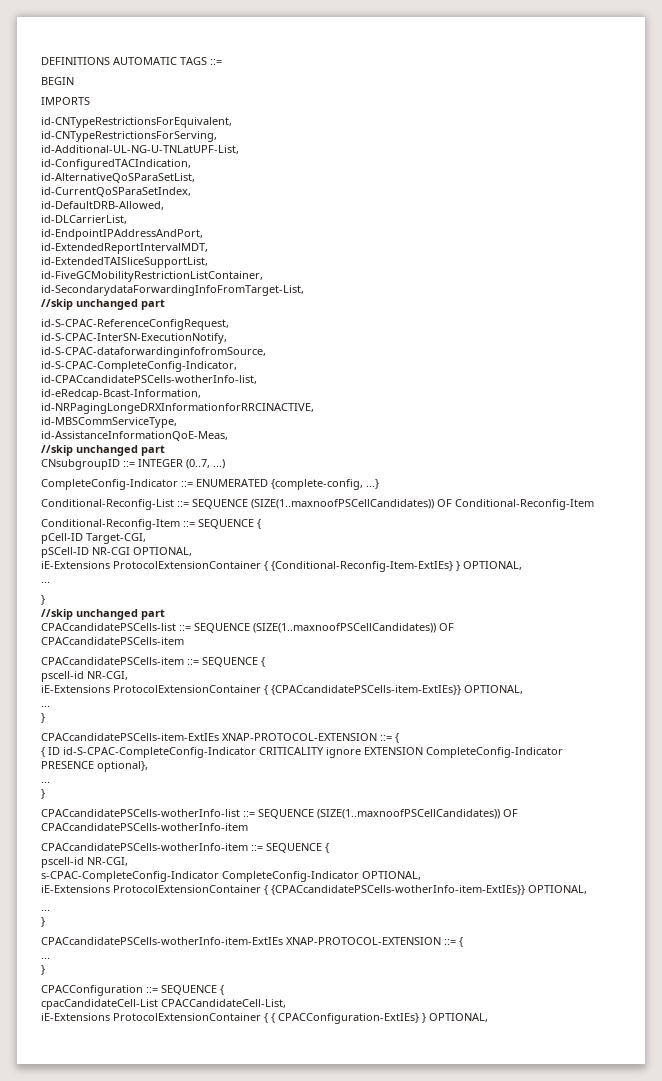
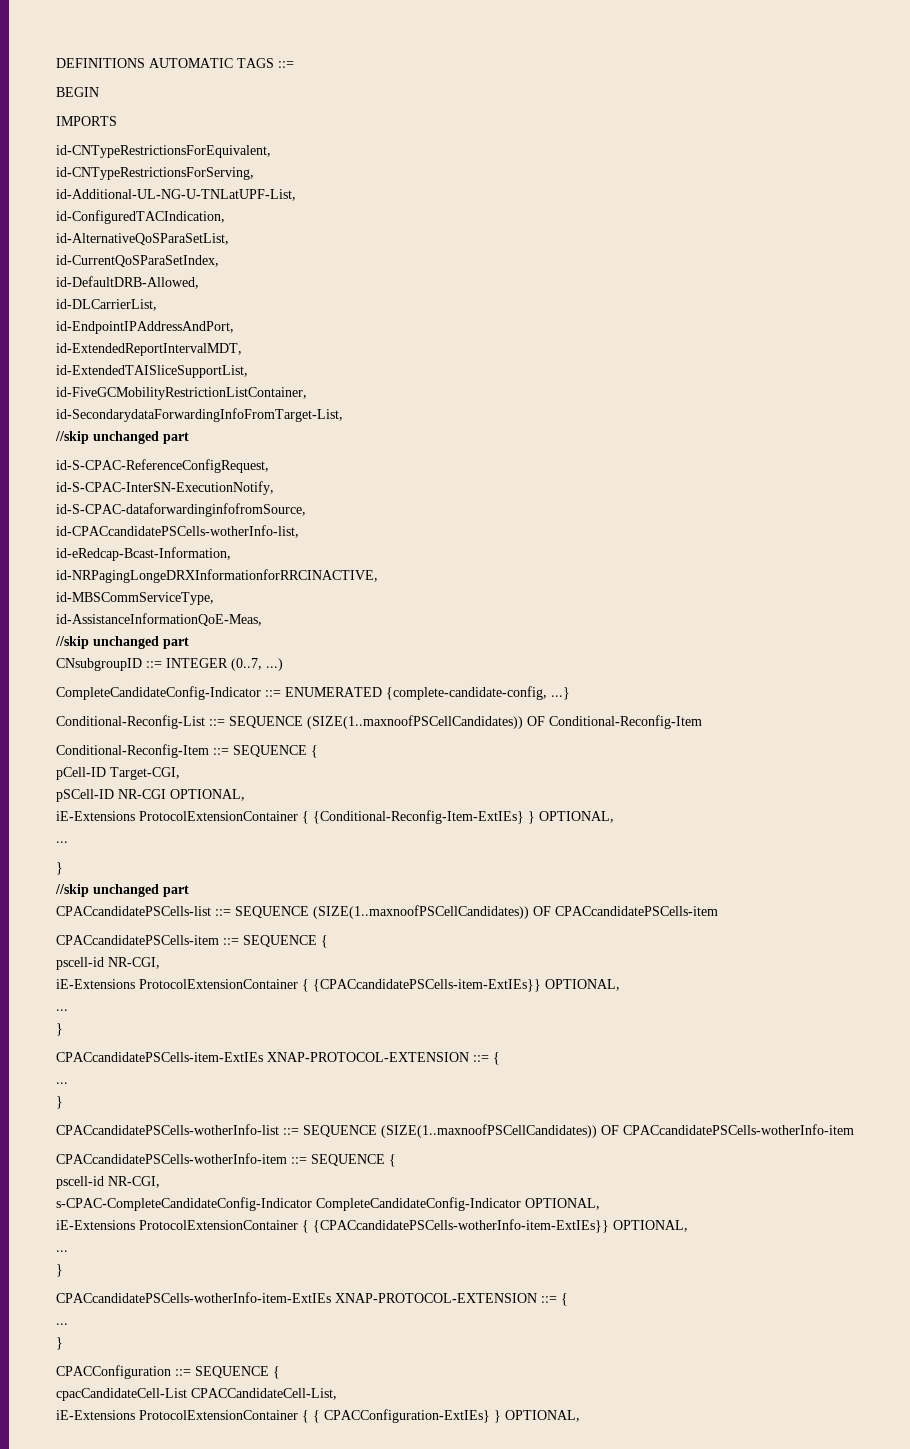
- id-S-CPAC-CompleteConfig-Indicator,
- CompleteConfig-Indicator ::= ENUMERATED {complete-config, ...}
+ CompleteCandidateConfig-Indicator ::= ENUMERATED {complete-candidate-config, ...}
- { ID id-S-CPAC-CompleteConfig-Indicator CRITICALITY ignore EXTENSION CompleteConfig-Indicator PRESENCE optional},
- s-CPAC-CompleteConfig-Indicator CompleteConfig-Indicator OPTIONAL,
+ s-CPAC-CompleteCandidateConfig-Indicator CompleteCandidateConfig-Indicator OPTIONAL,

